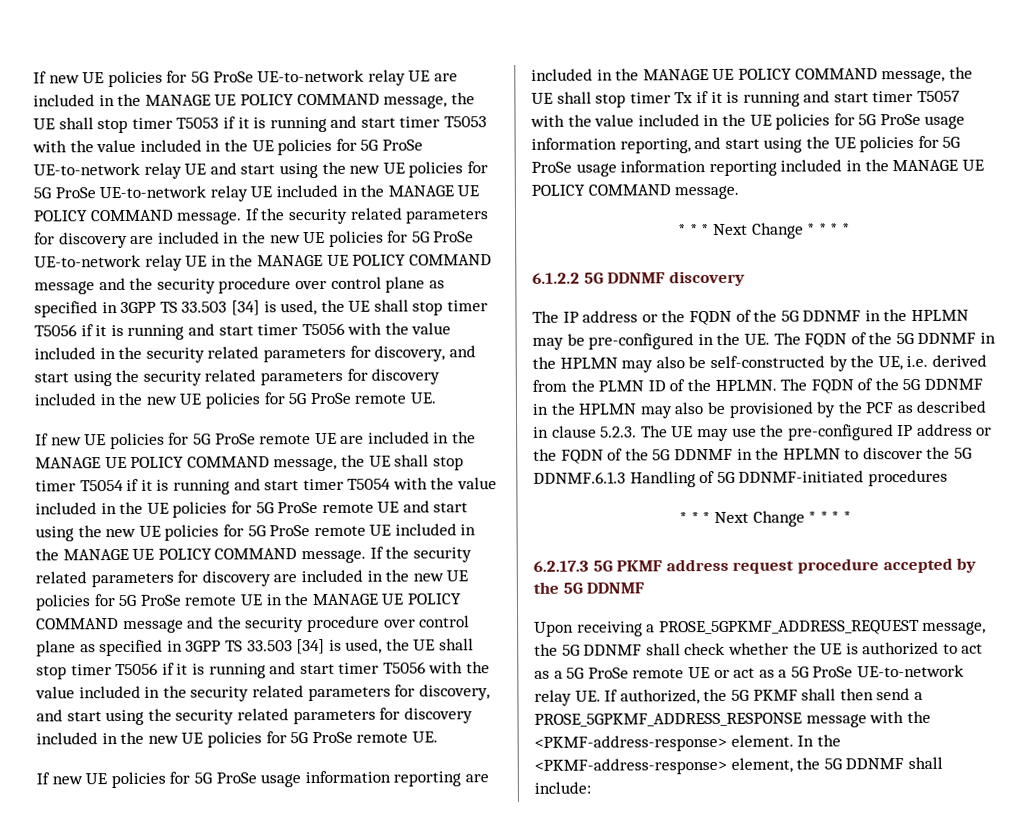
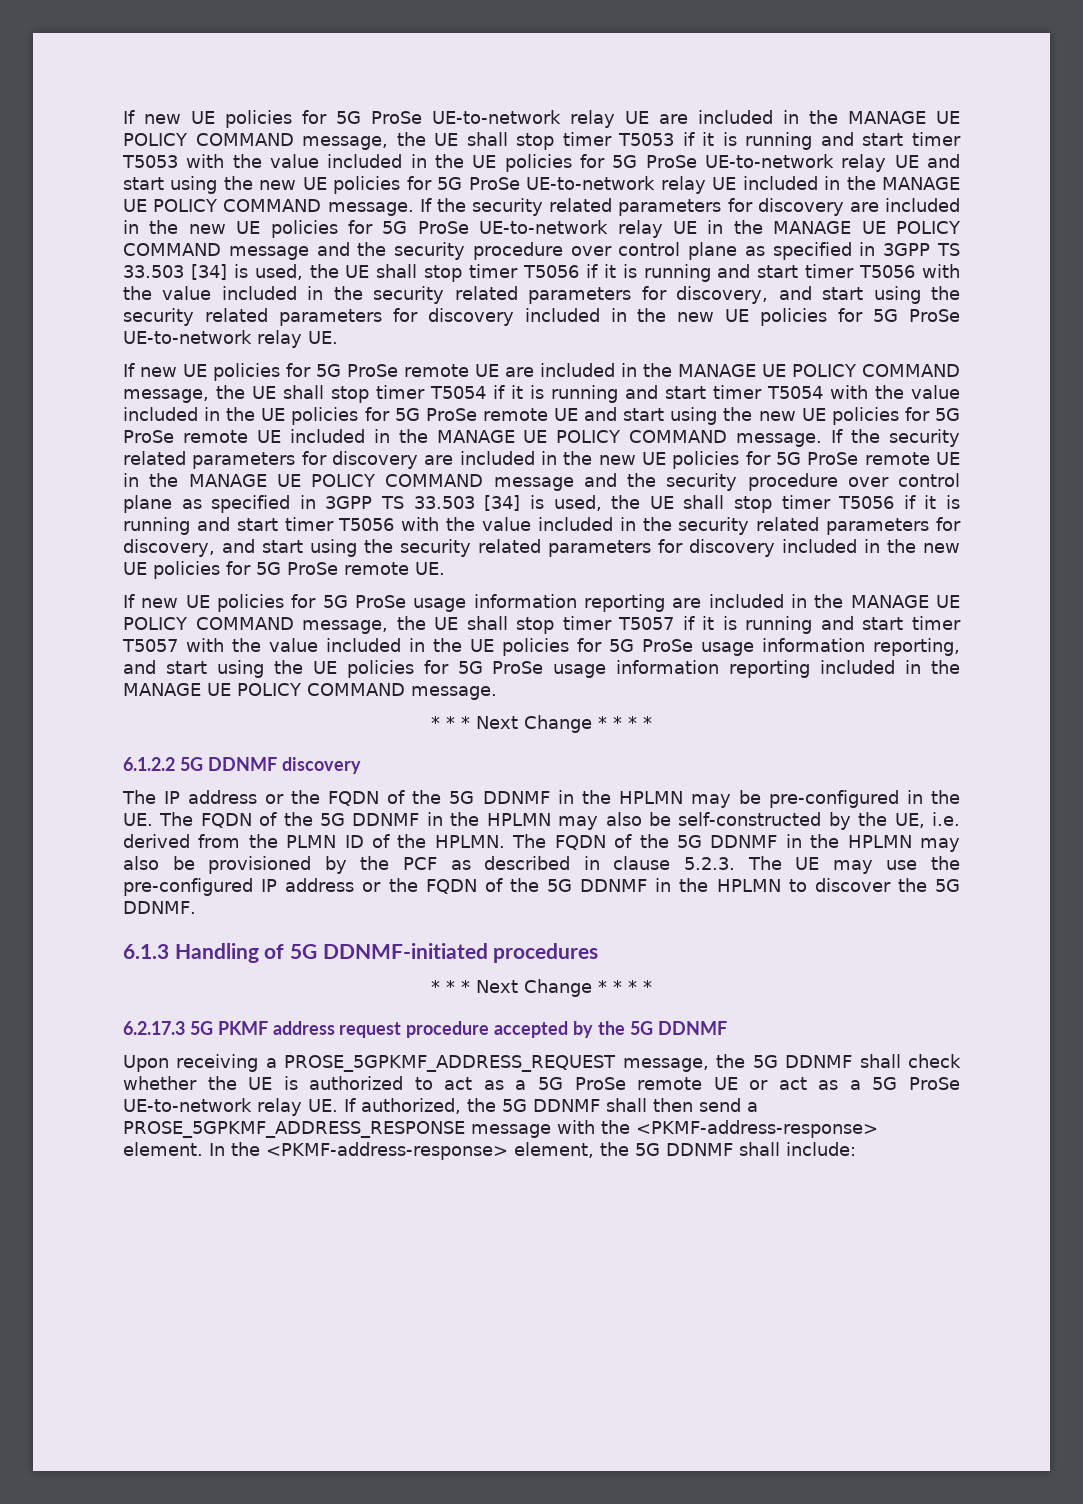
- If the security related parameters for discovery are included in the new UE policies for 5G ProSe UE-to-network relay UE in the MANAGE UE POLICY COMMAND message and the security procedure over control plane as specified in 3GPP TS 33.503 [34] is used, the UE shall stop timer T5056 if it is running and start timer T5056 with the value included in the security related parameters for discovery, and start using the security related parameters for discovery included in the new UE policies for 5G ProSe remote UE.
+ If the security related parameters for discovery are included in the new UE policies for 5G ProSe UE-to-network relay UE in the MANAGE UE POLICY COMMAND message and the security procedure over control plane as specified in 3GPP TS 33.503 [34] is used, the UE shall stop timer T5056 if it is running and start timer T5056 with the value included in the security related parameters for discovery, and start using the security related parameters for discovery included in the new UE policies for 5G ProSe UE-to-network relay UE.
- If new UE policies for 5G ProSe usage information reporting are included in the MANAGE UE POLICY COMMAND message, the UE shall stop timer Tx if it is running and start timer T5057 with the value included in the UE policies for 5G ProSe usage information reporting, and start using the UE policies for 5G ProSe usage information reporting included in the MANAGE UE POLICY COMMAND message.
+ If new UE policies for 5G ProSe usage information reporting are included in the MANAGE UE POLICY COMMAND message, the UE shall stop timer T5057 if it is running and start timer T5057 with the value included in the UE policies for 5G ProSe usage information reporting, and start using the UE policies for 5G ProSe usage information reporting included in the MANAGE UE POLICY COMMAND message.
- The FQDN of the 5G DDNMF in the HPLMN may also be provisioned by the PCF as described in clause 5.2.3. The UE may use the pre-configured IP address or the FQDN of the 5G DDNMF in the HPLMN to discover the 5G DDNMF.6.1.3 Handling of 5G DDNMF-initiated procedures
+ The FQDN of the 5G DDNMF in the HPLMN may also be provisioned by the PCF as described in clause 5.2.3. The UE may use the pre-configured IP address or the FQDN of the 5G DDNMF in the HPLMN to discover the 5G DDNMF.
+ 6.1.3 Handling of 5G DDNMF-initiated procedures
- Upon receiving a PROSE_5GPKMF_ADDRESS_REQUEST message, the 5G DDNMF shall check whether the UE is authorized to act as a 5G ProSe remote UE or act as a 5G ProSe UE-to-network relay UE. If authorized, the 5G PKMF shall then send a PROSE_5GPKMF_ADDRESS_RESPONSE message with the <PKMF-address-response> element.
+ Upon receiving a PROSE_5GPKMF_ADDRESS_REQUEST message, the 5G DDNMF shall check whether the UE is authorized to act as a 5G ProSe remote UE or act as a 5G ProSe UE-to-network relay UE. If authorized, the 5G DDNMF shall then send a PROSE_5GPKMF_ADDRESS_RESPONSE message with the <PKMF-address-response> element.

